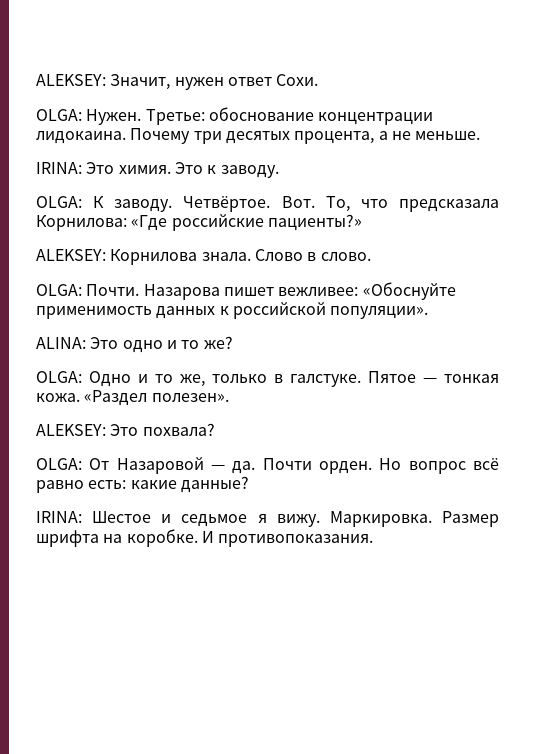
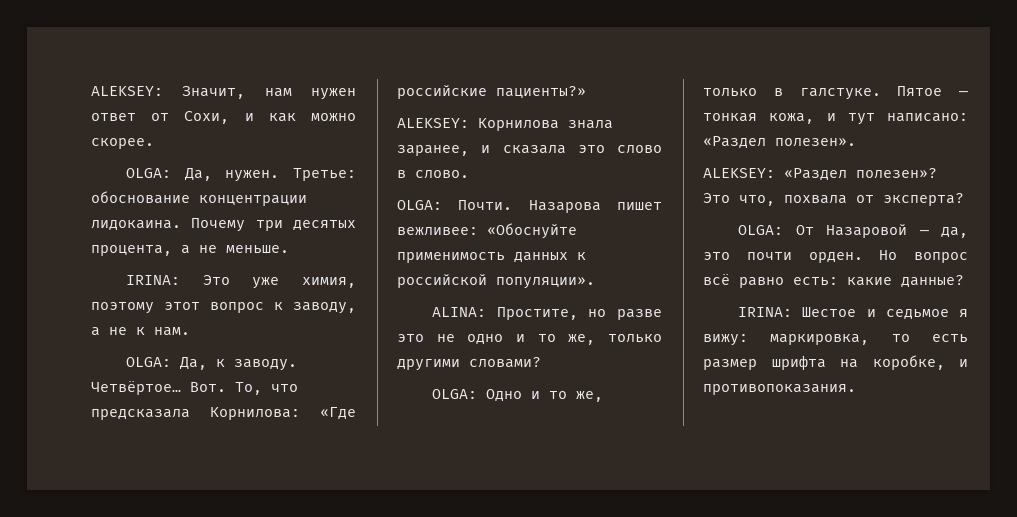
- ALEKSEY: Значит, нужен ответ Сохи.
- OLGA: Нужен.
+ ALEKSEY: Значит, нам нужен ответ от Сохи, и как можно скорее.
+ OLGA: Да, нужен.
- IRINA: Это химия. Это к заводу.
- OLGA: К заводу. Четвёртое.
+ IRINA: Это уже химия, поэтому этот вопрос к заводу, а не к нам.
+ OLGA: Да, к заводу. Четвёртое…
- ALEKSEY: Корнилова знала. Слово в слово.
+ ALEKSEY: Корнилова знала заранее, и сказала это слово в слово.
- ALINA: Это одно и то же?
+ ALINA: Простите, но разве это не одно и то же, только другими словами?
- Пятое — тонкая кожа. «Раздел полезен».
+ Пятое — тонкая кожа, и тут написано: «Раздел полезен».
- ALEKSEY: Это похвала?
+ ALEKSEY: «Раздел полезен»? Это что, похвала от эксперта?
- OLGA: От Назаровой — да. Почти орден.
+ OLGA: От Назаровой — да, это почти орден.
- IRINA: Шестое и седьмое я вижу. Маркировка. Размер шрифта на коробке. И противопоказания.
+ IRINA: Шестое и седьмое я вижу: маркировка, то есть размер шрифта на коробке, и противопоказания.

